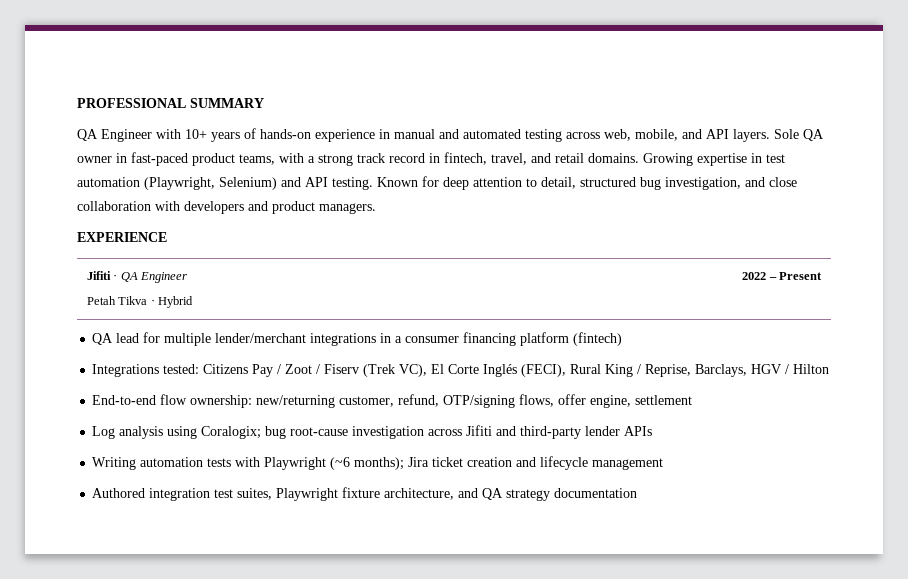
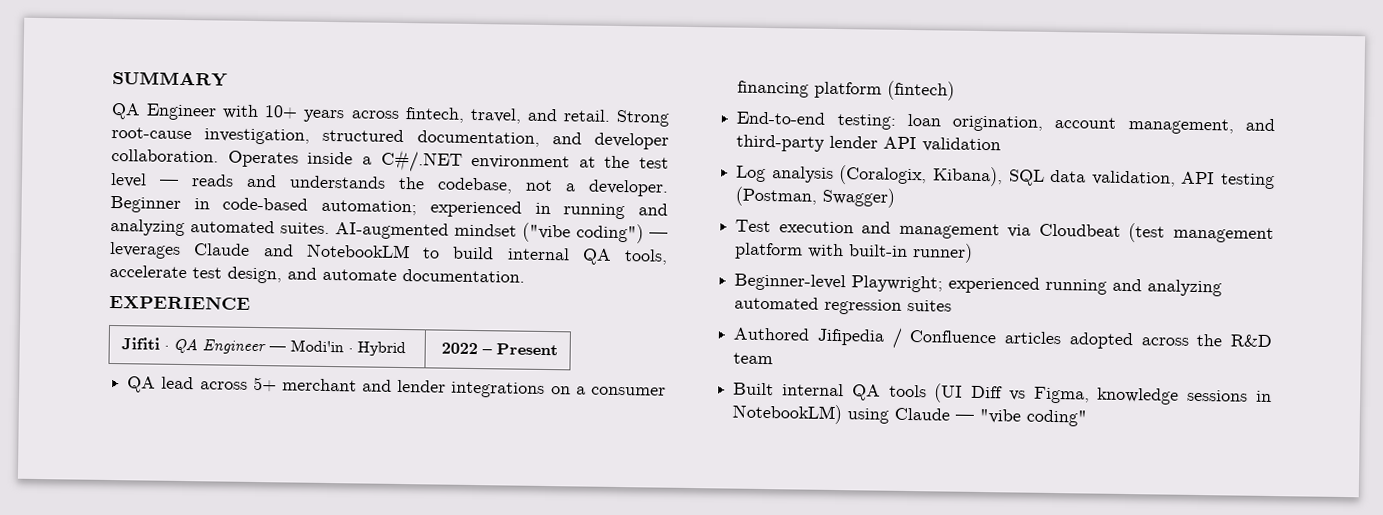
- PROFESSIONAL SUMMARY
+ SUMMARY
- QA Engineer with 10+ years of hands-on experience in manual and automated testing across web, mobile, and API layers. Sole QA owner in fast-paced product teams, with a strong track record in fintech, travel, and retail domains. Growing expertise in test automation (Playwright, Selenium) and API testing. Known for deep attention to detail, structured bug investigation, and close collaboration with developers and product managers.
+ QA Engineer with 10+ years across fintech, travel, and retail. Strong root-cause investigation, structured documentation, and developer collaboration. Operates inside a C#/.NET environment at the test level — reads and understands the codebase, not a developer. Beginner in code-based automation; experienced in running and analyzing automated suites. AI-augmented mindset ("vibe coding") — leverages Claude and NotebookLM to build internal QA tools, accelerate test design, and automate documentation.
- Jifiti · QA Engineer
- Petah Tikva · Hybrid | 2022 – Present
+ Jifiti · QA Engineer — Modi'in · Hybrid | 2022 – Present
- QA lead for multiple lender/merchant integrations in a consumer financing platform (fintech)
+ QA lead across 5+ merchant and lender integrations on a consumer financing platform (fintech)
- Integrations tested: Citizens Pay / Zoot / Fiserv (Trek VC), El Corte Inglés (FECI), Rural King / Reprise, Barclays, HGV / Hilton
- End-to-end flow ownership: new/returning customer, refund, OTP/signing flows, offer engine, settlement
- Log analysis using Coralogix; bug root-cause investigation across Jifiti and third-party lender APIs
- Writing automation tests with Playwright (~6 months); Jira ticket creation and lifecycle management
- Authored integration test suites, Playwright fixture architecture, and QA strategy documentation
+ End-to-end testing: loan origination, account management, and third-party lender API validation
+ Log analysis (Coralogix, Kibana), SQL data validation, API testing (Postman, Swagger)
+ Test execution and management via Cloudbeat (test management platform with built-in runner)
+ Beginner-level Playwright; experienced running and analyzing automated regression suites
+ Authored Jifipedia / Confluence articles adopted across the R&D team
+ Built internal QA tools (UI Diff vs Figma, knowledge sessions in NotebookLM) using Claude — "vibe coding"

